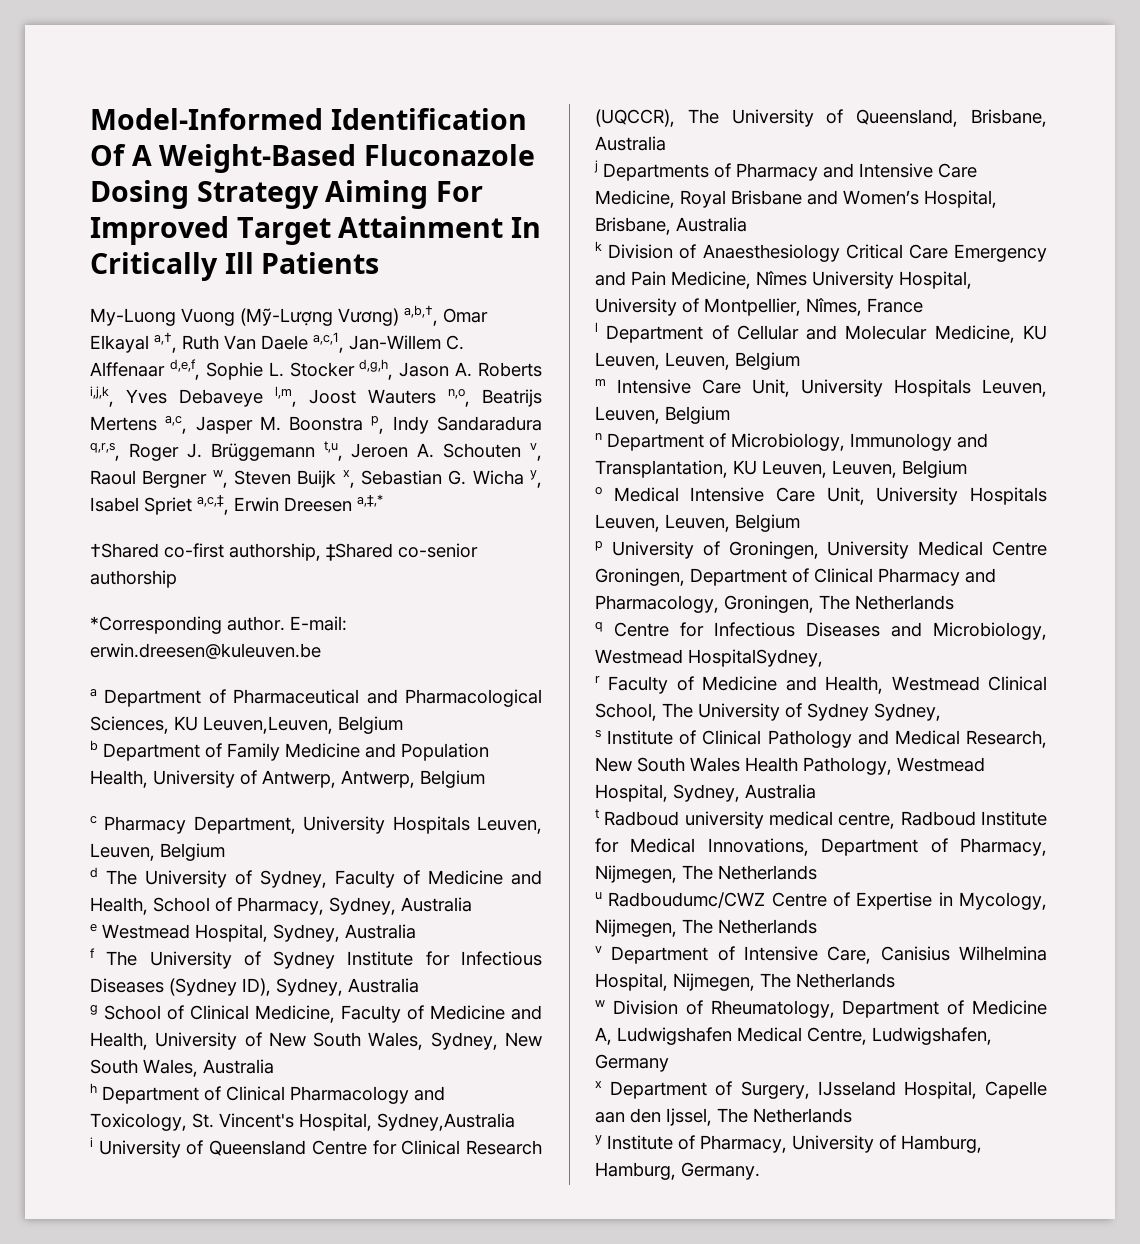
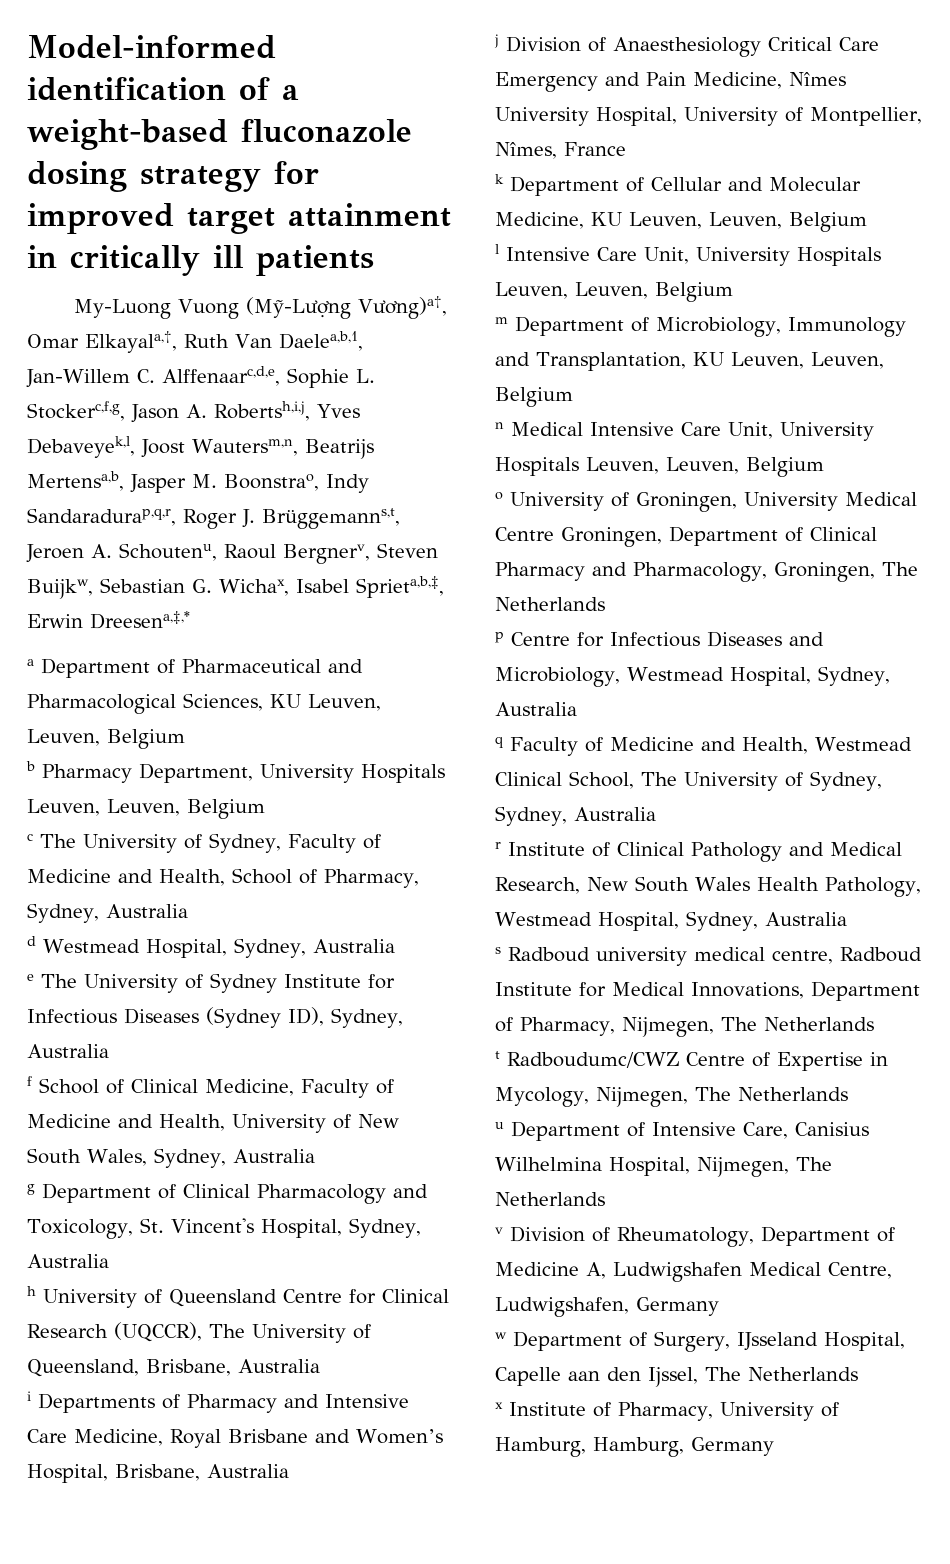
- Model-Informed Identification Of A Weight-Based Fluconazole Dosing Strategy Aiming For Improved Target Attainment In Critically Ill Patients
- My-Luong Vuong (Mỹ-Lượng Vương) a,b,†, Omar Elkayal a,†, Ruth Van Daele a,c,1, Jan-Willem C. Alffenaar d,e,f, Sophie L. Stocker d,g,h, Jason A. Roberts i,j,k, Yves Debaveye l,m, Joost Wauters n,o, Beatrijs Mertens a,c, Jasper M. Boonstra p, Indy Sandaradura q,r,s, Roger J. Brüggemann t,u, Jeroen A. Schouten v, Raoul Bergner w, Steven Buijk x, Sebastian G. Wicha y, Isabel Spriet a,c,‡, Erwin Dreesen a,‡,*
- †Shared co-first authorship, ‡Shared co-senior authorship
- *Corresponding author. E-mail: erwin.dreesen@kuleuven.be
+ Model-informed identification of a weight-based fluconazole dosing strategy for improved target attainment in critically ill patients
+ My-Luong Vuong (Mỹ-Lượng Vương)a†, Omar Elkayala,†, Ruth Van Daelea,b,1, Jan-Willem C. Alffenaarc,d,e, Sophie L. Stockerc,f,g, Jason A. Robertsh,i,j, Yves Debaveyek,l, Joost Wautersm,n, Beatrijs Mertensa,b, Jasper M. Boonstrao, Indy Sandaradurap,q,r, Roger J. Brüggemanns,t, Jeroen A. Schoutenu, Raoul Bergnerv, Steven Buijkw, Sebastian G. Wichax, Isabel Sprieta,b,‡, Erwin Dreesena,‡,*
- a Department of Pharmaceutical and Pharmacological Sciences, KU Leuven,Leuven, Belgium
+ a Department of Pharmaceutical and Pharmacological Sciences, KU Leuven, Leuven, Belgium
- b Department of Family Medicine and Population Health, University of Antwerp, Antwerp, Belgium
- c Pharmacy Department, University Hospitals Leuven, Leuven, Belgium
+ b Pharmacy Department, University Hospitals Leuven, Leuven, Belgium
- d The University of Sydney, Faculty of Medicine and Health, School of Pharmacy, Sydney, Australia
+ c The University of Sydney, Faculty of Medicine and Health, School of Pharmacy, Sydney, Australia
- e Westmead Hospital, Sydney, Australia
- f The University of Sydney Institute for Infectious Diseases (Sydney ID), Sydney, Australia
+ d Westmead Hospital, Sydney, Australia
+ e The University of Sydney Institute for Infectious Diseases (Sydney ID), Sydney, Australia
- g School of Clinical Medicine, Faculty of Medicine and Health, University of New South Wales, Sydney, New South Wales, Australia
- h Department of Clinical Pharmacology and Toxicology, St. Vincent's Hospital, Sydney,Australia
- i University of Queensland Centre for Clinical Research (UQCCR), The University of Queensland, Brisbane, Australia
+ f School of Clinical Medicine, Faculty of Medicine and Health, University of New South Wales, Sydney, Australia
+ g Department of Clinical Pharmacology and Toxicology, St. Vincent's Hospital, Sydney, Australia
+ h University of Queensland Centre for Clinical Research (UQCCR), The University of Queensland, Brisbane, Australia
- j Departments of Pharmacy and Intensive Care Medicine, Royal Brisbane and Women’s Hospital, Brisbane, Australia
+ i Departments of Pharmacy and Intensive Care Medicine, Royal Brisbane and Women’s Hospital, Brisbane, Australia
- k Division of Anaesthesiology Critical Care Emergency and Pain Medicine, Nîmes University Hospital, University of Montpellier, Nîmes, France
+ j Division of Anaesthesiology Critical Care Emergency and Pain Medicine, Nîmes University Hospital, University of Montpellier, Nîmes, France
- l Department of Cellular and Molecular Medicine, KU Leuven, Leuven, Belgium
+ k Department of Cellular and Molecular Medicine, KU Leuven, Leuven, Belgium
- m Intensive Care Unit, University Hospitals Leuven, Leuven, Belgium
- n Department of Microbiology, Immunology and Transplantation, KU Leuven, Leuven, Belgium
+ l Intensive Care Unit, University Hospitals Leuven, Leuven, Belgium
+ m Department of Microbiology, Immunology and Transplantation, KU Leuven, Leuven, Belgium
- o Medical Intensive Care Unit, University Hospitals Leuven, Leuven, Belgium
+ n Medical Intensive Care Unit, University Hospitals Leuven, Leuven, Belgium
- p University of Groningen, University Medical Centre Groningen, Department of Clinical Pharmacy and Pharmacology, Groningen, The Netherlands
+ o University of Groningen, University Medical Centre Groningen, Department of Clinical Pharmacy and Pharmacology, Groningen, The Netherlands
- q Centre for Infectious Diseases and Microbiology, Westmead HospitalSydney,
- r Faculty of Medicine and Health, Westmead Clinical School, The University of Sydney Sydney,
- s Institute of Clinical Pathology and Medical Research, New South Wales Health Pathology, Westmead Hospital, Sydney, Australia
+ p Centre for Infectious Diseases and Microbiology, Westmead Hospital, Sydney, Australia
+ q Faculty of Medicine and Health, Westmead Clinical School, The University of Sydney, Sydney, Australia
+ r Institute of Clinical Pathology and Medical Research, New South Wales Health Pathology, Westmead Hospital, Sydney, Australia
- t Radboud university medical centre, Radboud Institute for Medical Innovations, Department of Pharmacy, Nijmegen, The Netherlands
+ s Radboud university medical centre, Radboud Institute for Medical Innovations, Department of Pharmacy, Nijmegen, The Netherlands
- u Radboudumc/CWZ Centre of Expertise in Mycology, Nijmegen, The Netherlands
+ t Radboudumc/CWZ Centre of Expertise in Mycology, Nijmegen, The Netherlands
- v Department of Intensive Care, Canisius Wilhelmina Hospital, Nijmegen, The Netherlands
+ u Department of Intensive Care, Canisius Wilhelmina Hospital, Nijmegen, The Netherlands
- w Division of Rheumatology, Department of Medicine A, Ludwigshafen Medical Centre, Ludwigshafen, Germany
+ v Division of Rheumatology, Department of Medicine A, Ludwigshafen Medical Centre, Ludwigshafen, Germany
- x Department of Surgery, IJsseland Hospital, Capelle aan den Ijssel, The Netherlands
+ w Department of Surgery, IJsseland Hospital, Capelle aan den Ijssel, The Netherlands
- y Institute of Pharmacy, University of Hamburg, Hamburg, Germany.
+ x Institute of Pharmacy, University of Hamburg, Hamburg, Germany

